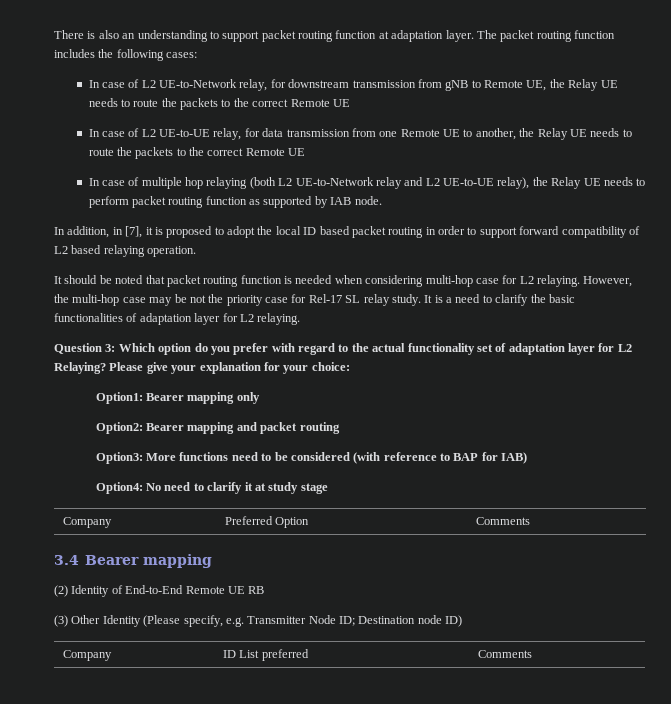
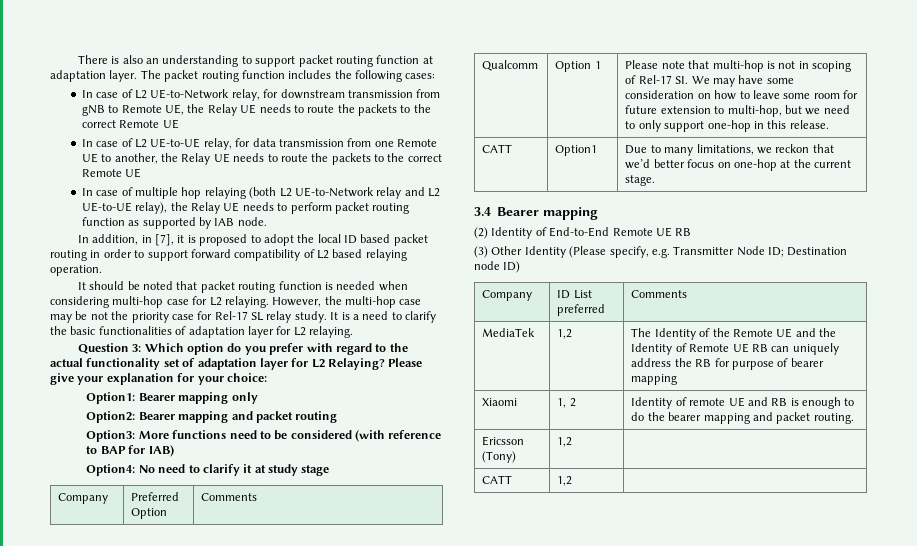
+ Qualcomm | Option 1 | Please note that multi-hop is not in scoping of Rel-17 SI. We may have some consideration on how to leave some room for future extension to multi-hop, but we need to only support one-hop in this release.
+ CATT | Option1 | Due to many limitations, we reckon that we’d better focus on one-hop at the current stage.
+ MediaTek | 1,2 | The Identity of the Remote UE and the Identity of Remote UE RB can uniquely address the RB for purpose of bearer mapping
+ Xiaomi | 1, 2 | Identity of remote UE and RB is enough to do the bearer mapping and packet routing.
+ Ericsson (Tony) | 1,2 |
+ CATT | 1,2 |

